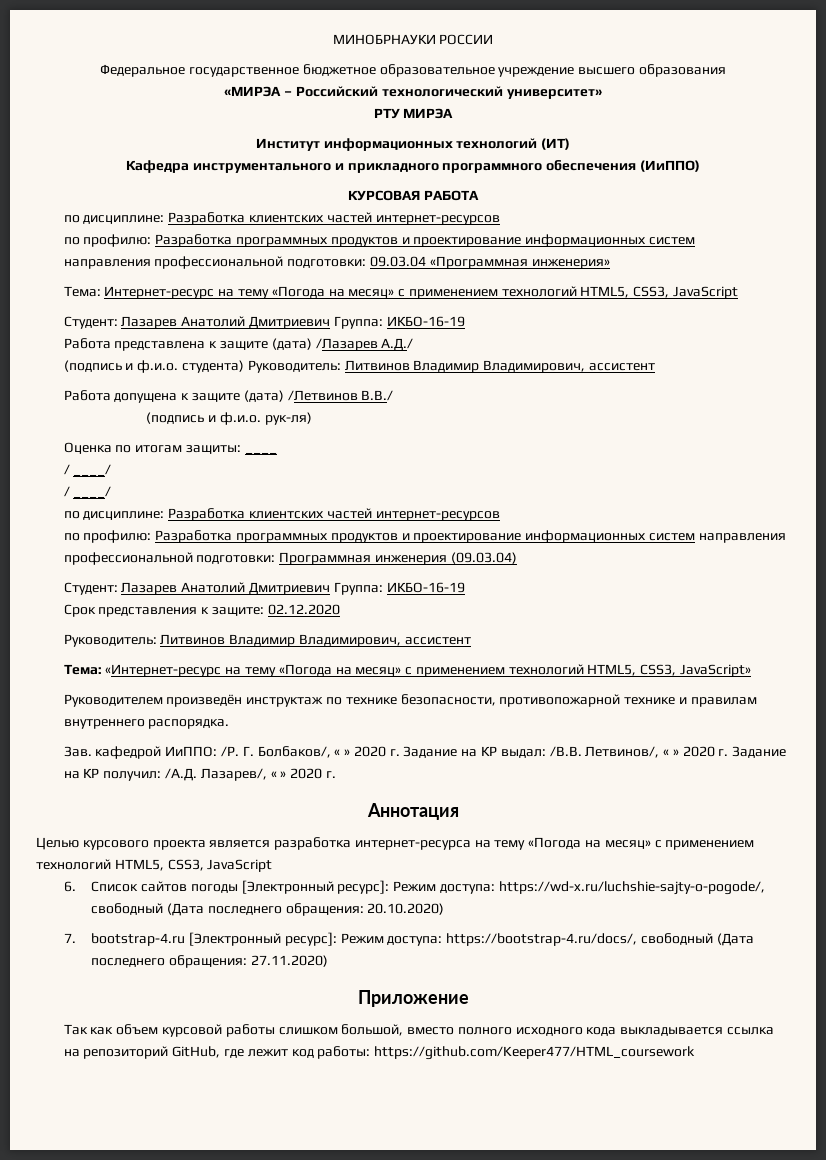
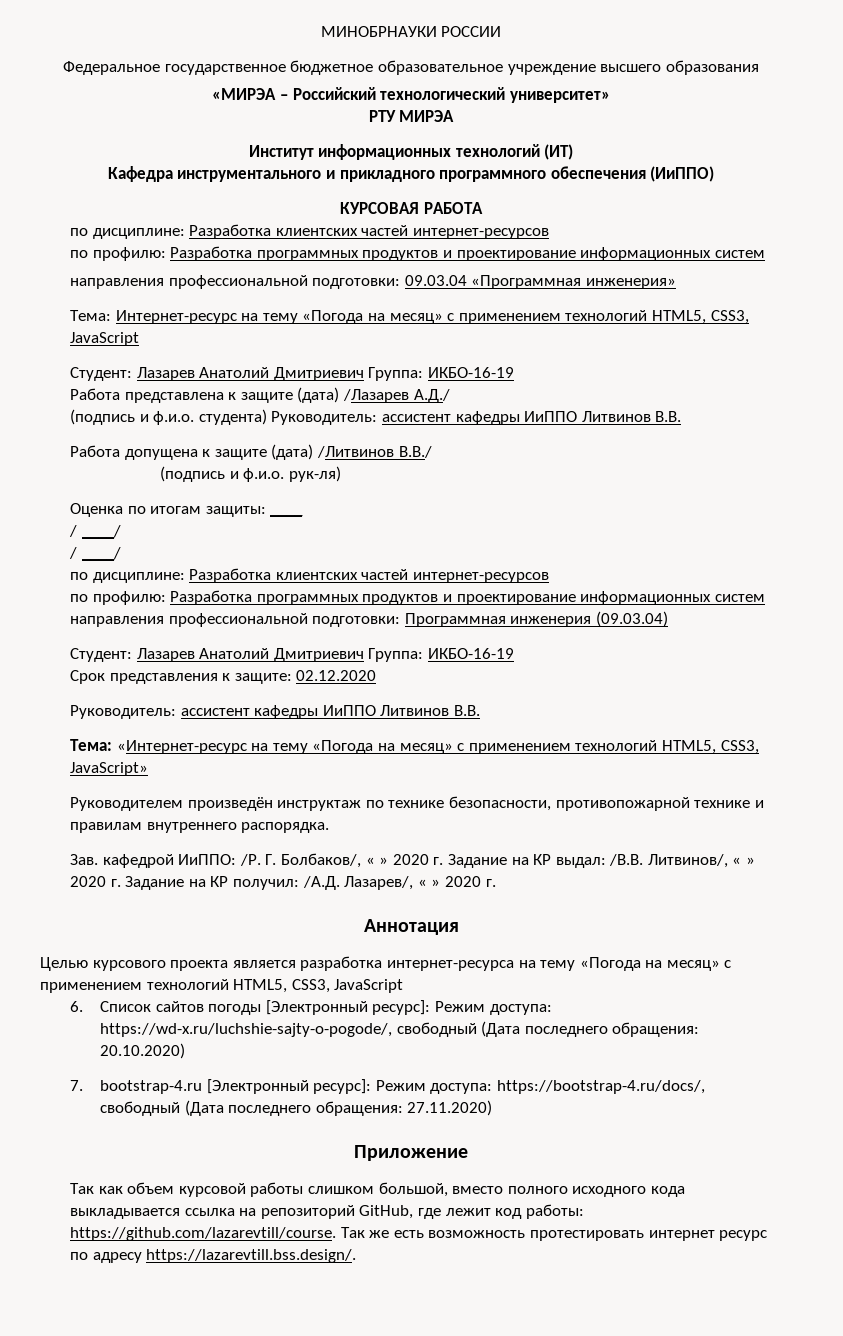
- (подпись и ф.и.о. студента) Руководитель: Литвинов Владимир Владимирович, ассистент
+ (подпись и ф.и.о. студента) Руководитель: ассистент кафедры ИиППО Литвинов В.В.
- Работа допущена к защите (дата) /Летвинов В.В./
+ Работа допущена к защите (дата) /Литвинов В.В./
  Срок представления к защите: 02.12.2020
- Руководитель: Литвинов Владимир Владимирович, ассистент
+ Руководитель: ассистент кафедры ИиППО Литвинов В.В.
- Г. Болбаков/, « » 2020 г. Задание на КР выдал: /В.В. Летвинов/, « » 2020 г. Задание на КР получил: /А.Д. Лазарев/, « » 2020 г.
+ Г. Болбаков/, « » 2020 г. Задание на КР выдал: /В.В. Литвинов/, « » 2020 г. Задание на КР получил: /А.Д. Лазарев/, « » 2020 г.
- Так как объем курсовой работы слишком большой, вместо полного исходного кода выкладывается ссылка на репозиторий GitHub, где лежит код работы: https://github.com/Keeper477/HTML_coursework
+ Так как объем курсовой работы слишком большой, вместо полного исходного кода выкладывается ссылка на репозиторий GitHub, где лежит код работы: https://github.com/lazarevtill/course. Так же есть возможность протестировать интернет ресурс по адресу https://lazarevtill.bss.design/.

